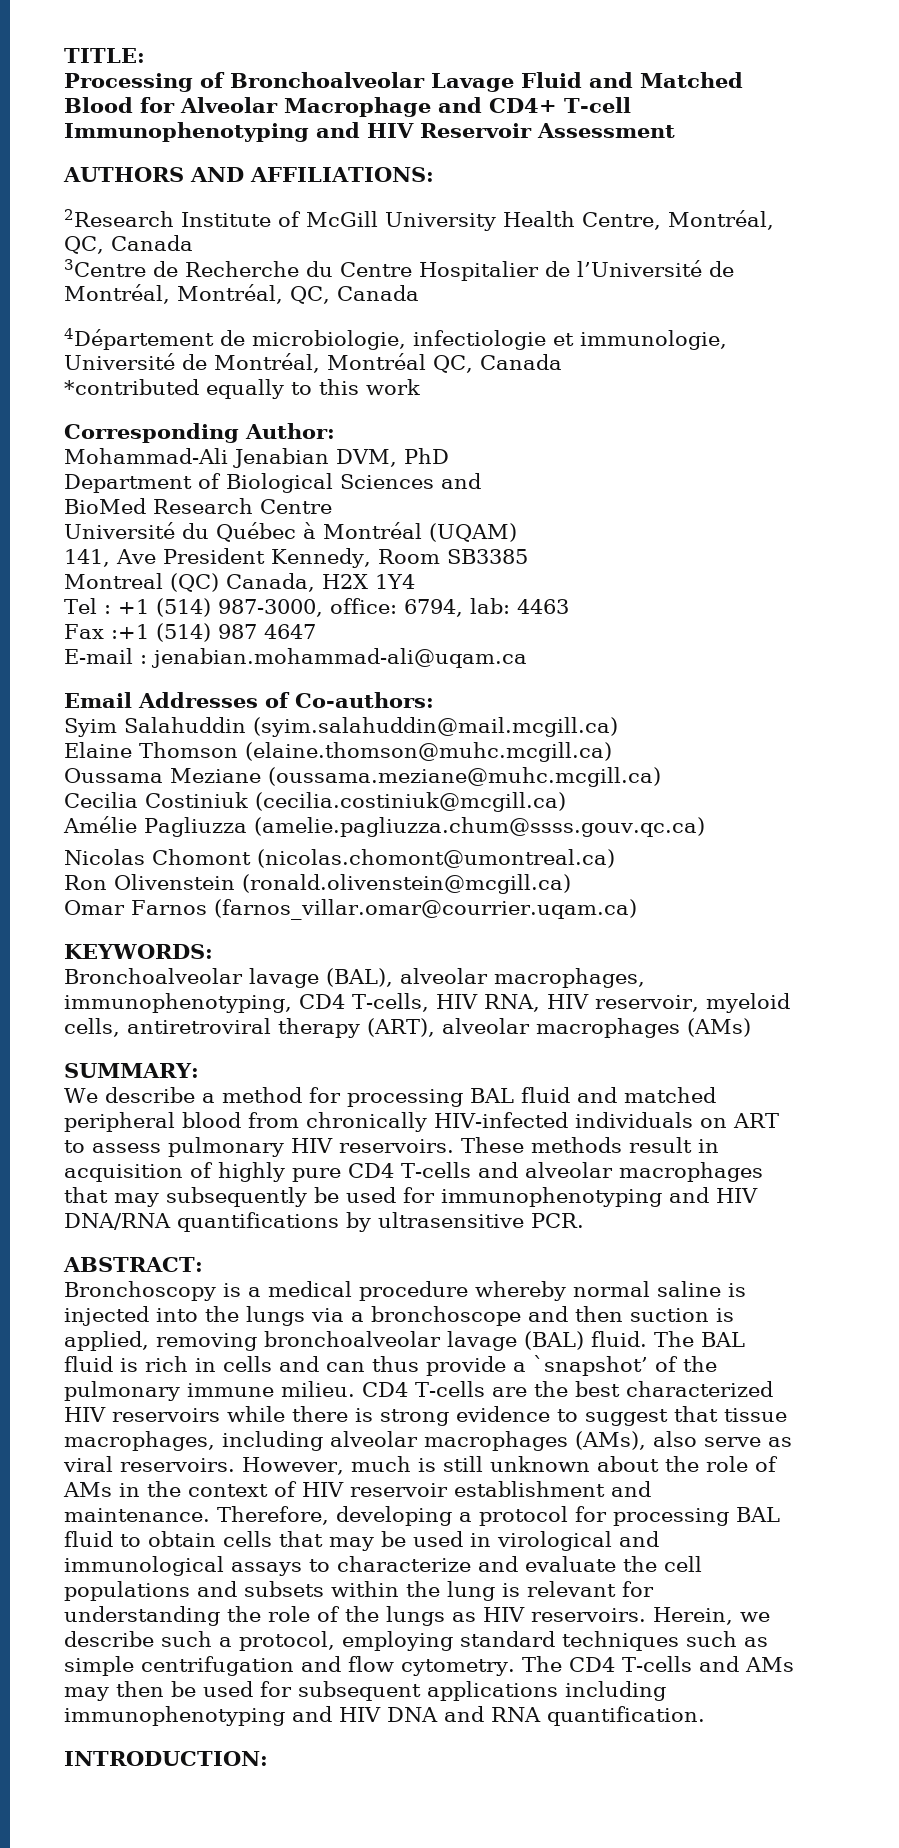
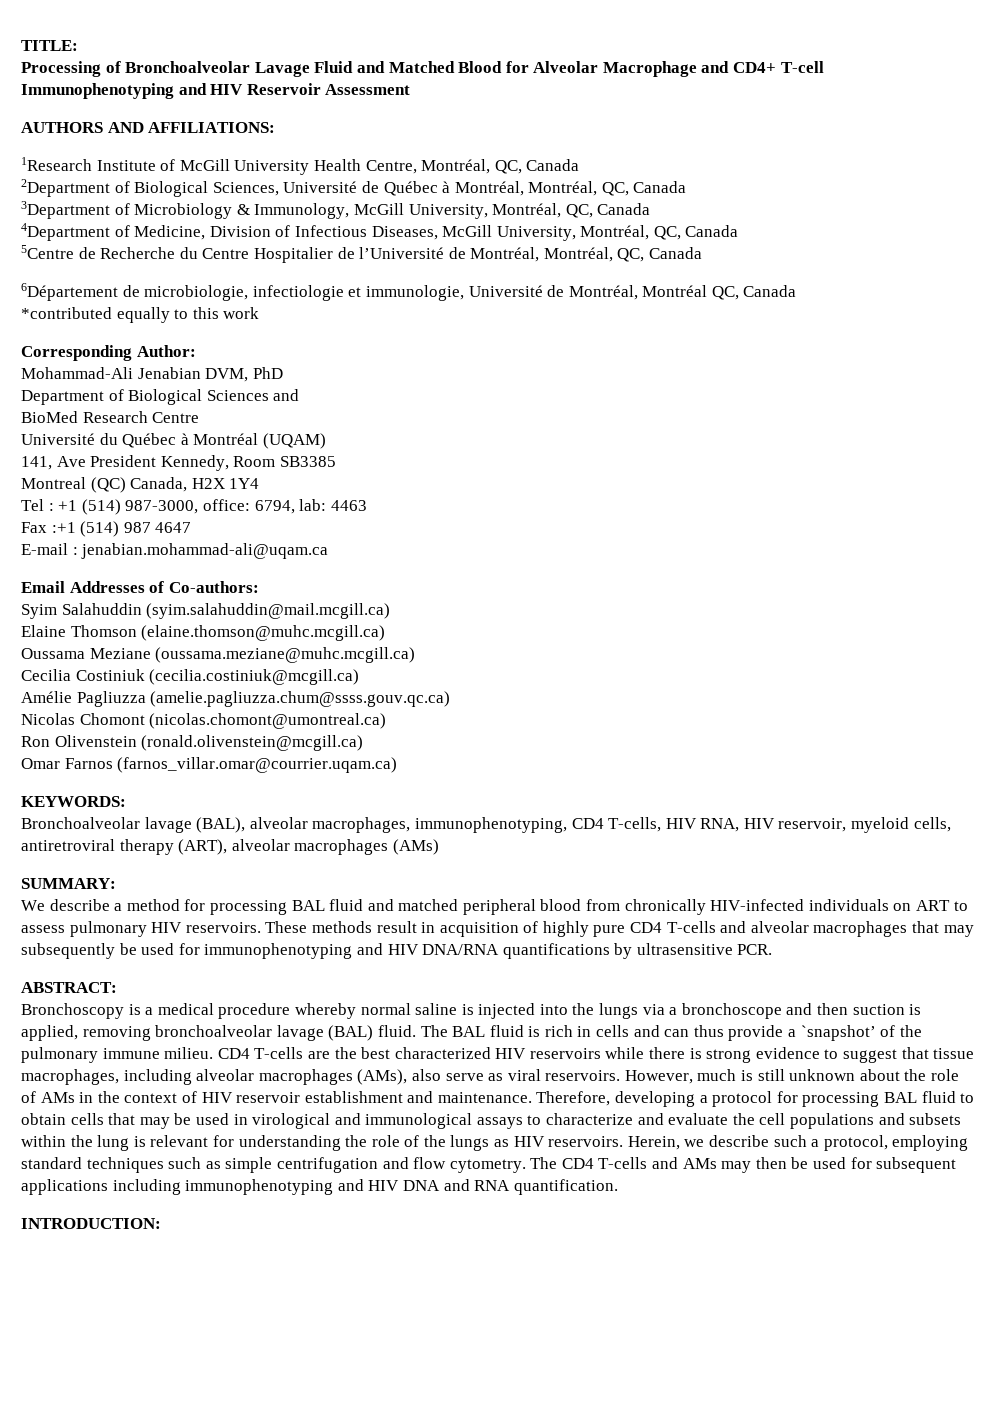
- 2Research Institute of McGill University Health Centre, Montréal, QC, Canada
+ 1Research Institute of McGill University Health Centre, Montréal, QC, Canada
- 3Centre de Recherche du Centre Hospitalier de l’Université de Montréal, Montréal, QC, Canada
+ 2Department of Biological Sciences, Université de Québec à Montréal, Montréal, QC, Canada
+ 3Department of Microbiology & Immunology, McGill University, Montréal, QC, Canada
+ 4Department of Medicine, Division of Infectious Diseases, McGill University, Montréal, QC, Canada
+ 5Centre de Recherche du Centre Hospitalier de l’Université de Montréal, Montréal, QC, Canada
- 4Département de microbiologie, infectiologie et immunologie, Université de Montréal, Montréal QC, Canada
+ 6Département de microbiologie, infectiologie et immunologie, Université de Montréal, Montréal QC, Canada

